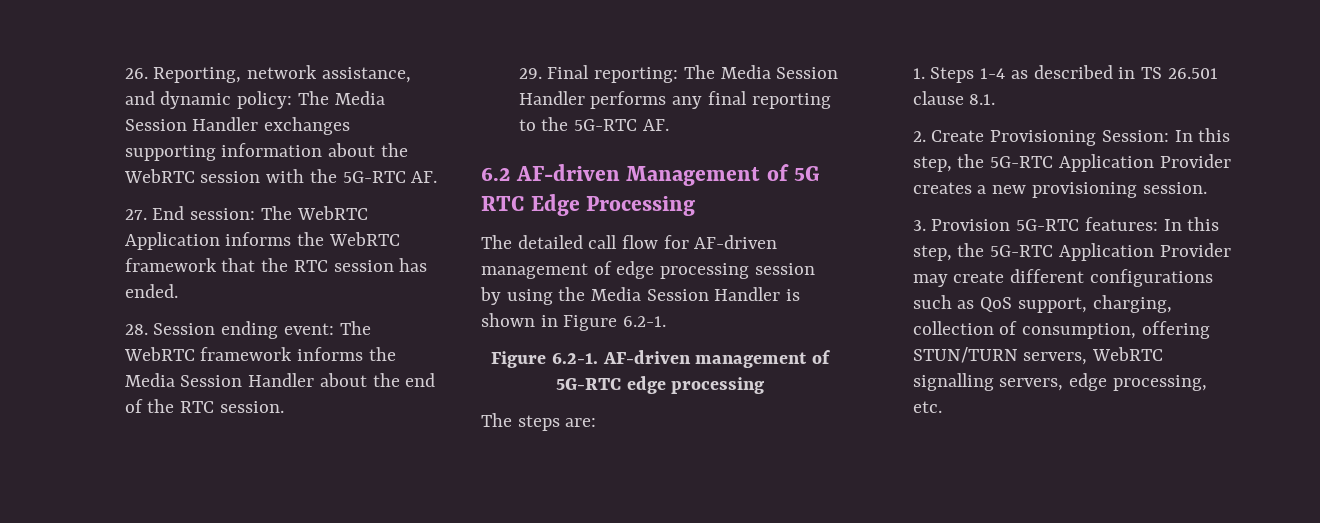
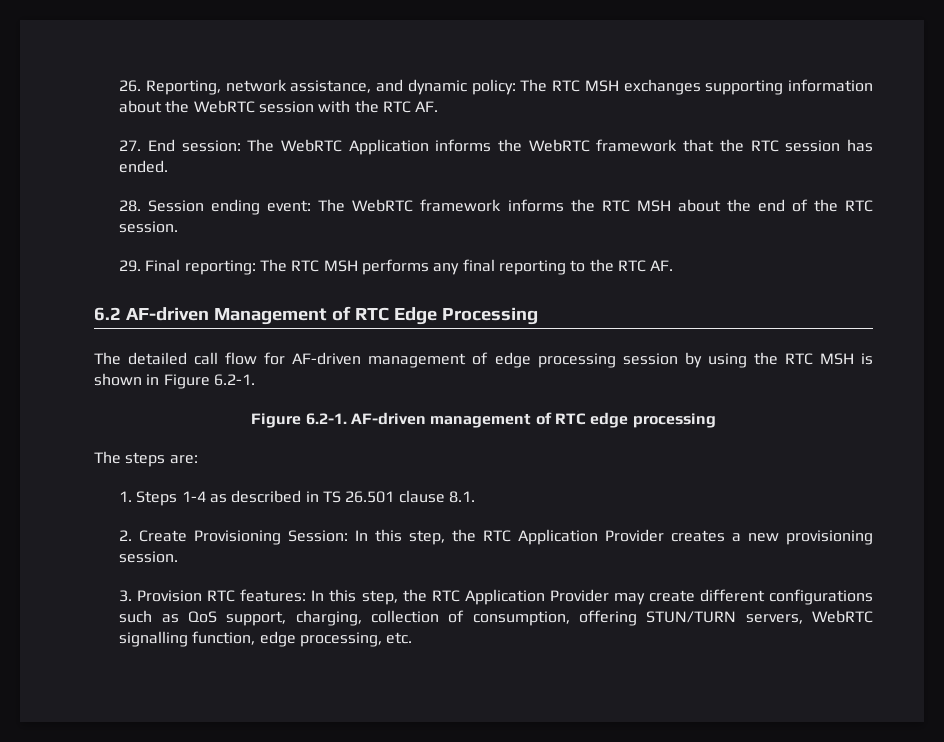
- 26. Reporting, network assistance, and dynamic policy: The Media Session Handler exchanges supporting information about the WebRTC session with the 5G-RTC AF.
+ 26. Reporting, network assistance, and dynamic policy: The RTC MSH exchanges supporting information about the WebRTC session with the RTC AF.
- 28. Session ending event: The WebRTC framework informs the Media Session Handler about the end of the RTC session.
+ 28. Session ending event: The WebRTC framework informs the RTC MSH about the end of the RTC session.
- 29. Final reporting: The Media Session Handler performs any final reporting to the 5G-RTC AF.
+ 29. Final reporting: The RTC MSH performs any final reporting to the RTC AF.
- 6.2 AF-driven Management of 5G RTC Edge Processing
+ 6.2 AF-driven Management of RTC Edge Processing
- The detailed call flow for AF-driven management of edge processing session by using the Media Session Handler is shown in Figure 6.2-1.
+ The detailed call flow for AF-driven management of edge processing session by using the RTC MSH is shown in Figure 6.2-1.
- Figure 6.2-1. AF-driven management of 5G-RTC edge processing
+ Figure 6.2-1. AF-driven management of RTC edge processing
- 2. Create Provisioning Session: In this step, the 5G-RTC Application Provider creates a new provisioning session.
+ 2. Create Provisioning Session: In this step, the RTC Application Provider creates a new provisioning session.
- 3. Provision 5G-RTC features: In this step, the 5G-RTC Application Provider may create different configurations such as QoS support, charging, collection of consumption, offering STUN/TURN servers, WebRTC signalling servers, edge processing, etc.
+ 3. Provision RTC features: In this step, the RTC Application Provider may create different configurations such as QoS support, charging, collection of consumption, offering STUN/TURN servers, WebRTC signalling function, edge processing, etc.

